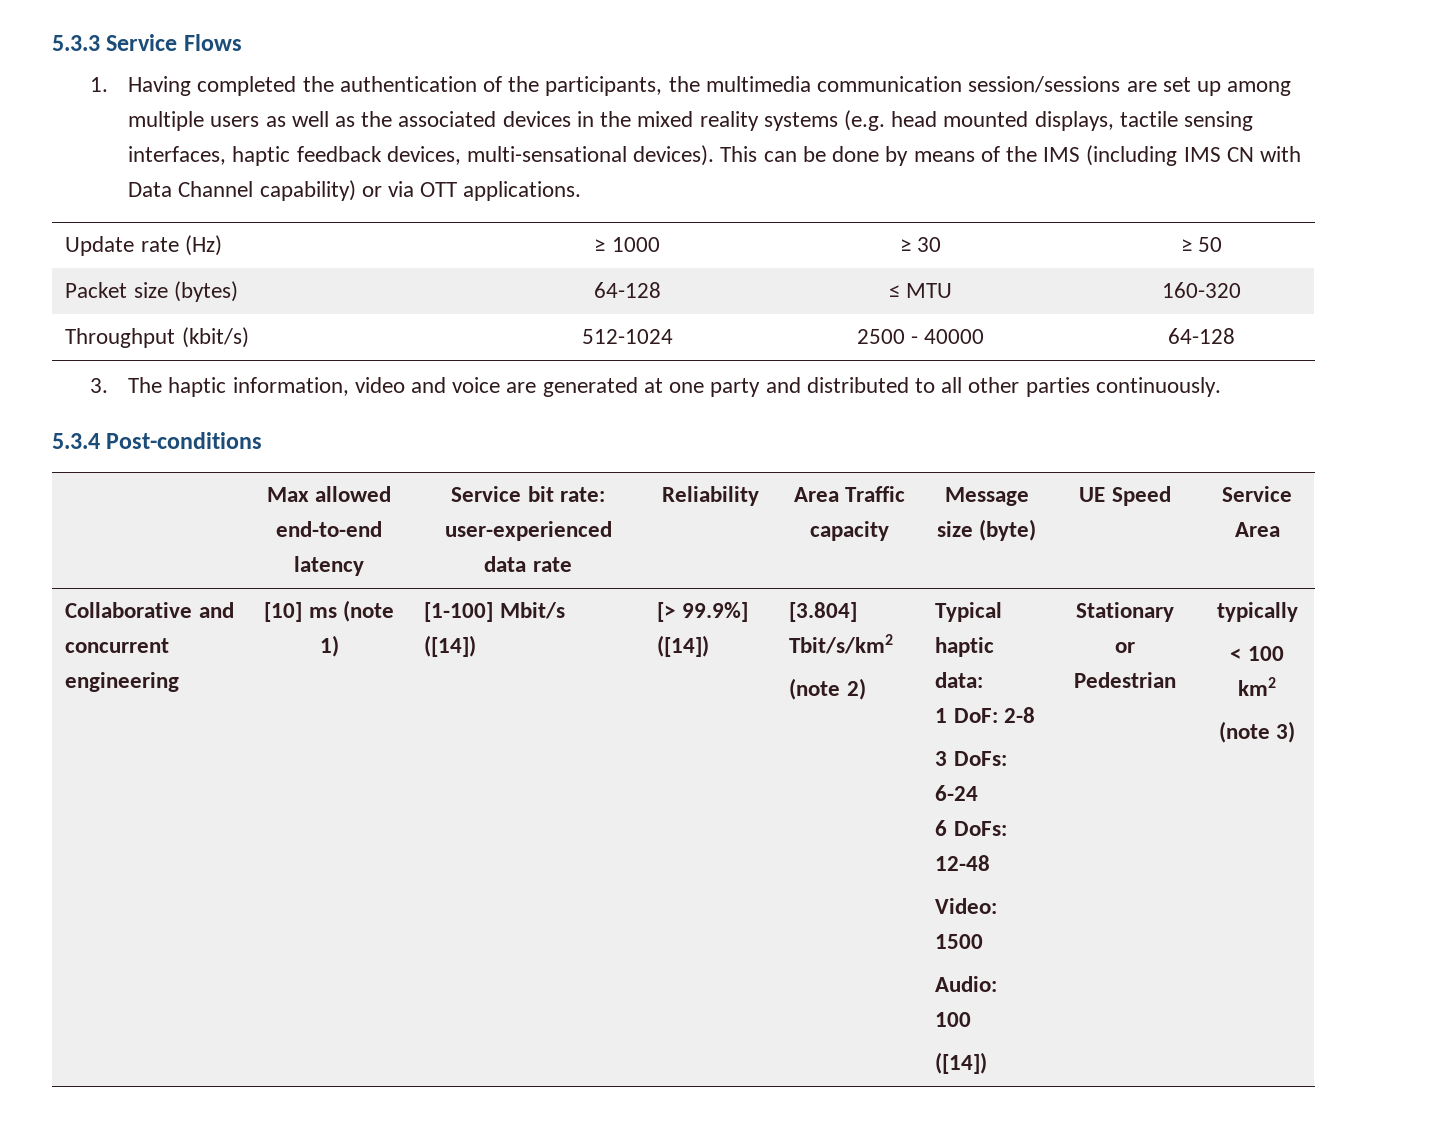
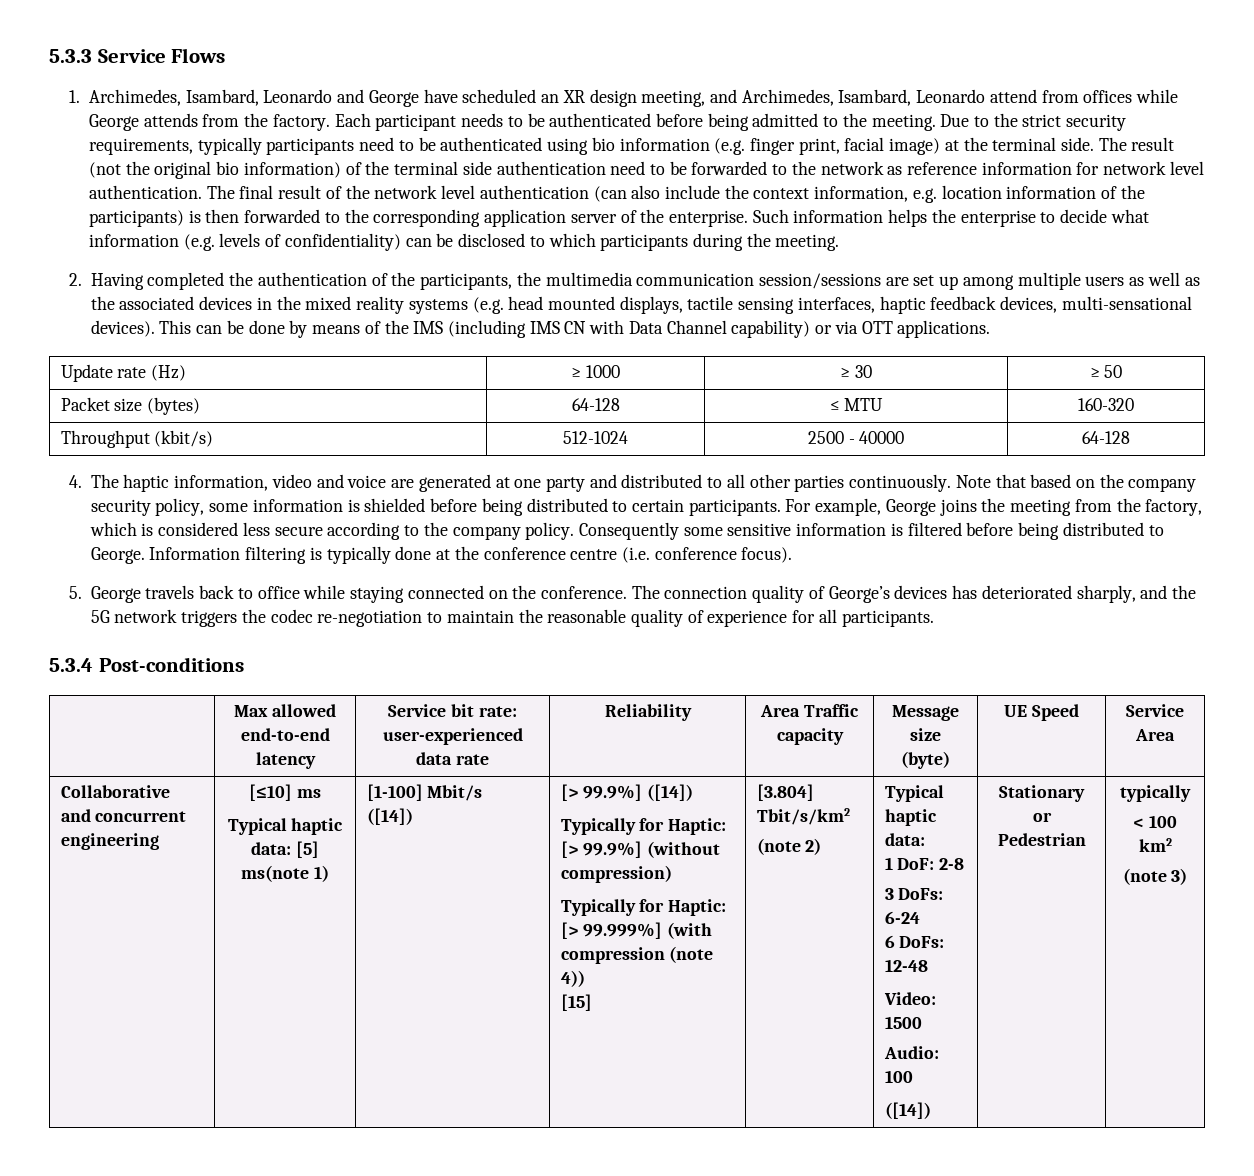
- 1. Having completed the authentication of the participants, the multimedia communication session/sessions are set up among multiple users as well as the associated devices in the mixed reality systems (e.g. head mounted displays, tactile sensing interfaces, haptic feedback devices, multi-sensational devices).
+ 1. Archimedes, Isambard, Leonardo and George have scheduled an XR design meeting, and Archimedes, Isambard, Leonardo attend from offices while George attends from the factory. Each participant needs to be authenticated before being admitted to the meeting. Due to the strict security requirements, typically participants need to be authenticated using bio information (e.g. finger print, facial image) at the terminal side. The result (not the original bio information) of the terminal side authentication need to be forwarded to the network as reference information for network level authentication. The final result of the network level authentication (can also include the context information, e.g. location information of the participants) is then forwarded to the corresponding application server of the enterprise. Such information helps the enterprise to decide what information (e.g. levels of confidentiality) can be disclosed to which participants during the meeting.
+ 2. Having completed the authentication of the participants, the multimedia communication session/sessions are set up among multiple users as well as the associated devices in the mixed reality systems (e.g. head mounted displays, tactile sensing interfaces, haptic feedback devices, multi-sensational devices).
- 3. The haptic information, video and voice are generated at one party and distributed to all other parties continuously.
+ 4. The haptic information, video and voice are generated at one party and distributed to all other parties continuously. Note that based on the company security policy, some information is shielded before being distributed to certain participants. For example, George joins the meeting from the factory, which is considered less secure according to the company policy. Consequently some sensitive information is filtered before being distributed to George. Information filtering is typically done at the conference centre (i.e. conference focus).
+ 5. George travels back to office while staying connected on the conference. The connection quality of George’s devices has deteriorated sharply, and the 5G network triggers the codec re-negotiation to maintain the reasonable quality of experience for all participants.
- [10] ms (note 1)
+ [≤10] ms
+ Typical haptic data: [5] ms(note 1)
+ Typically for Haptic: [> 99.9%] (without compression)
+ Typically for Haptic: [> 99.999%] (with compression (note 4))
+ [15]

